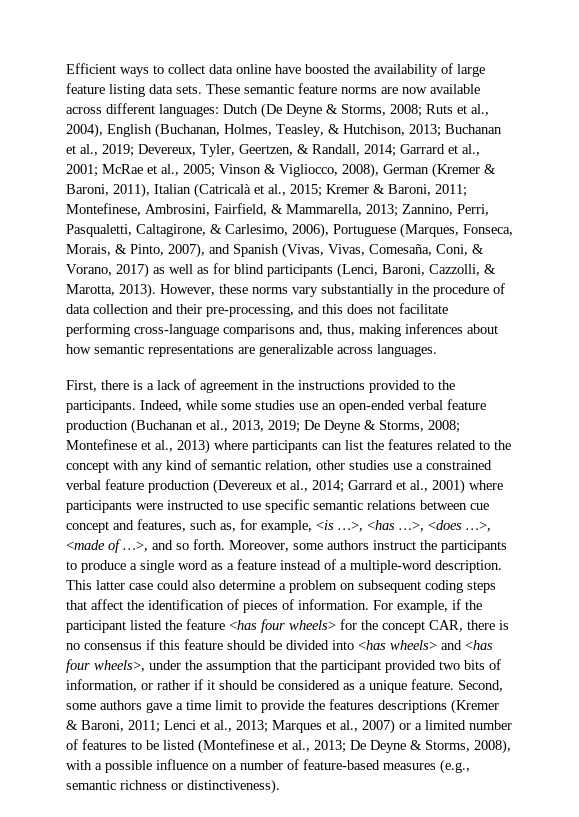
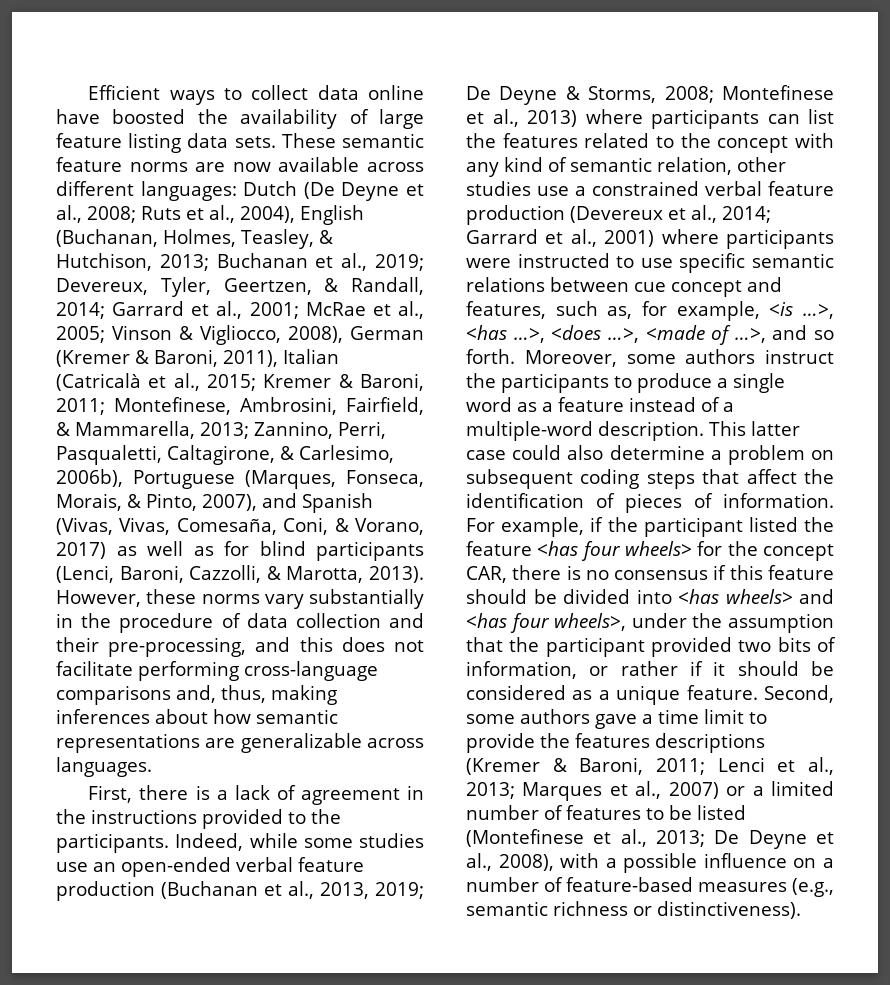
- Dutch (De Deyne & Storms, 2008;
+ Dutch (De Deyne et al., 2008;
- Zannino, Perri, Pasqualetti, Caltagirone, & Carlesimo, 2006), Portuguese (Marques, Fonseca, Morais, & Pinto, 2007), and Spanish (Vivas, Vivas, Comesaña, Coni, & Vorano, 2017) as well as for blind participants (Lenci, Baroni, Cazzolli, & Marotta, 2013).
+ Zannino, Perri, Pasqualetti, Caltagirone, & Carlesimo, 2006b), Portuguese (Marques, Fonseca, Morais, & Pinto, 2007), and Spanish (Vivas, Vivas, Comesaña, Coni, & Vorano, 2017) as well as for blind participants (Lenci, Baroni, Cazzolli, & Marotta, 2013).
- Second, some authors gave a time limit to provide the features descriptions (Kremer & Baroni, 2011; Lenci et al., 2013; Marques et al., 2007) or a limited number of features to be listed (Montefinese et al., 2013; De Deyne & Storms, 2008), with a possible influence on a number of feature-based measures (e.g., semantic richness or distinctiveness).
+ Second, some authors gave a time limit to provide the features descriptions (Kremer & Baroni, 2011; Lenci et al., 2013; Marques et al., 2007) or a limited number of features to be listed (Montefinese et al., 2013; De Deyne et al., 2008), with a possible influence on a number of feature-based measures (e.g., semantic richness or distinctiveness).

